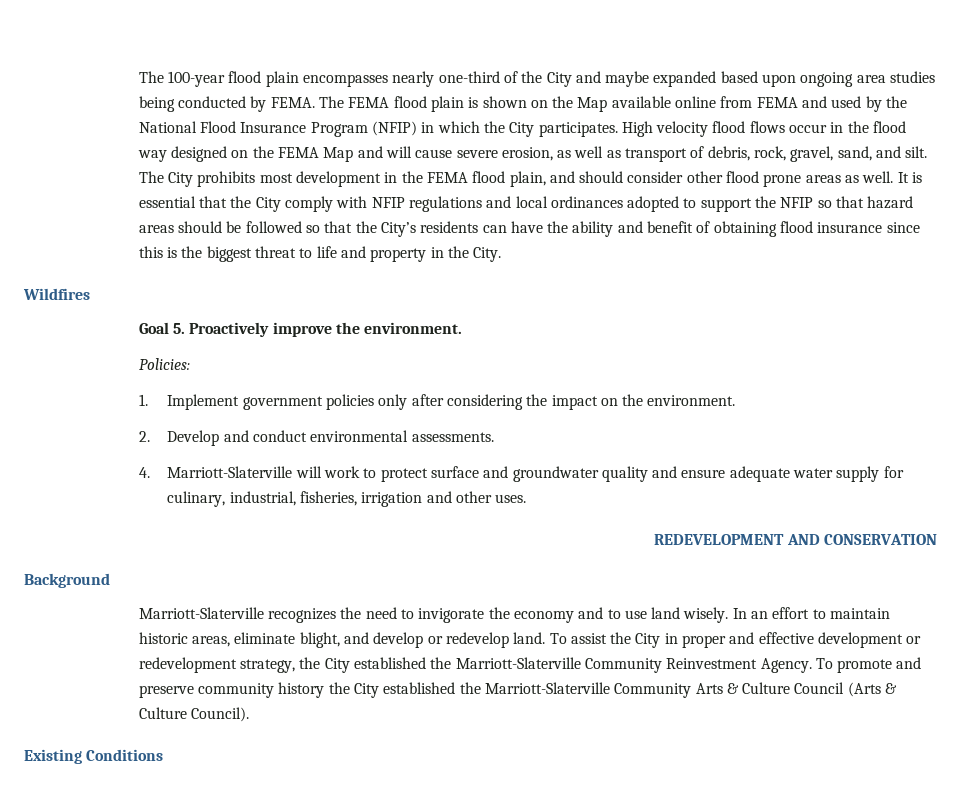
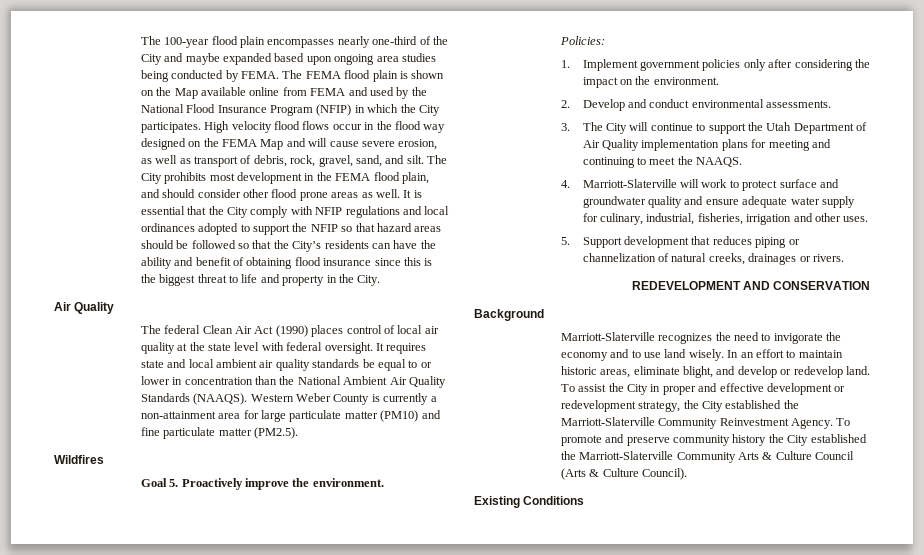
  It is essential that the City comply with NFIP regulations and local ordinances adopted to support the NFIP so that hazard areas should be followed so that the City’s residents can have the ability and benefit of obtaining flood insurance since this is the biggest threat to life and property in the City.
+ Air Quality
+ The federal Clean Air Act (1990) places control of local air quality at the state level with federal oversight. It requires state and local ambient air quality standards be equal to or lower in concentration than the National Ambient Air Quality Standards (NAAQS). Western Weber County is currently a non-attainment area for large particulate matter (PM10) and fine particulate matter (PM2.5).
+ 3. The City will continue to support the Utah Department of Air Quality implementation plans for meeting and continuing to meet the NAAQS.
+ 5. Support development that reduces piping or channelization of natural creeks, drainages or rivers.

